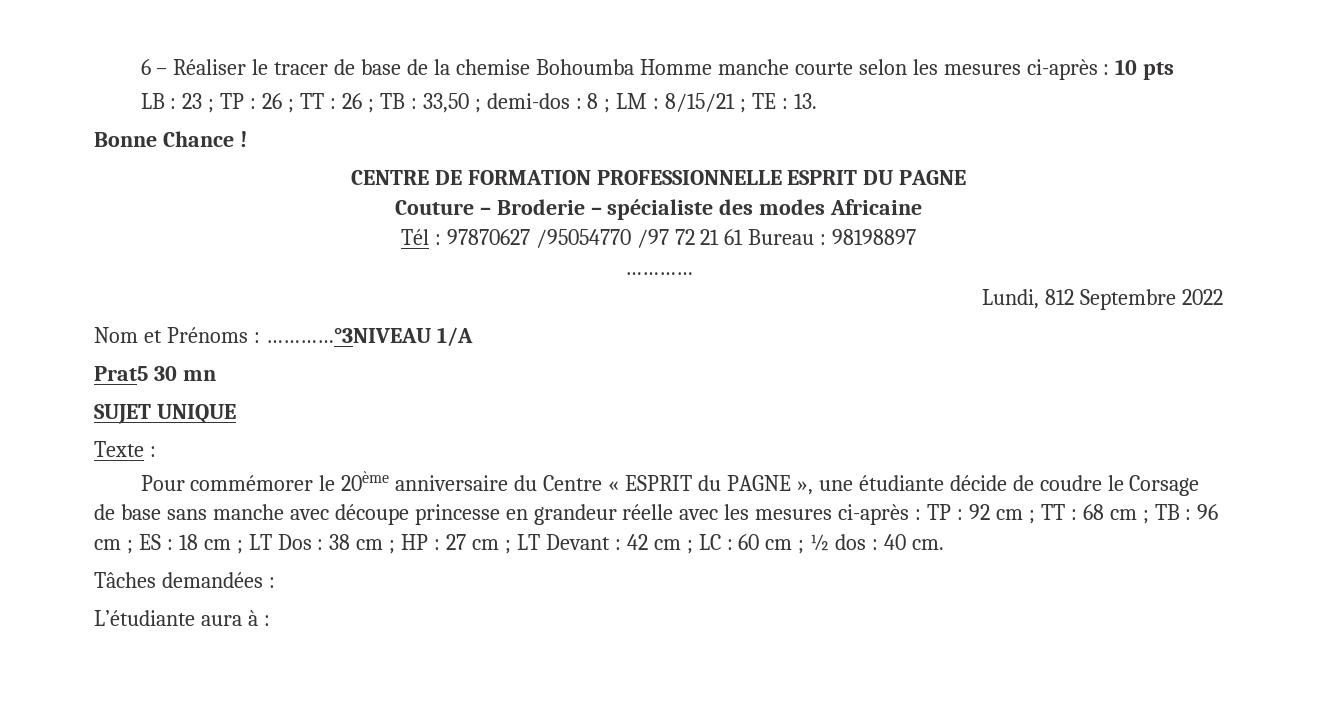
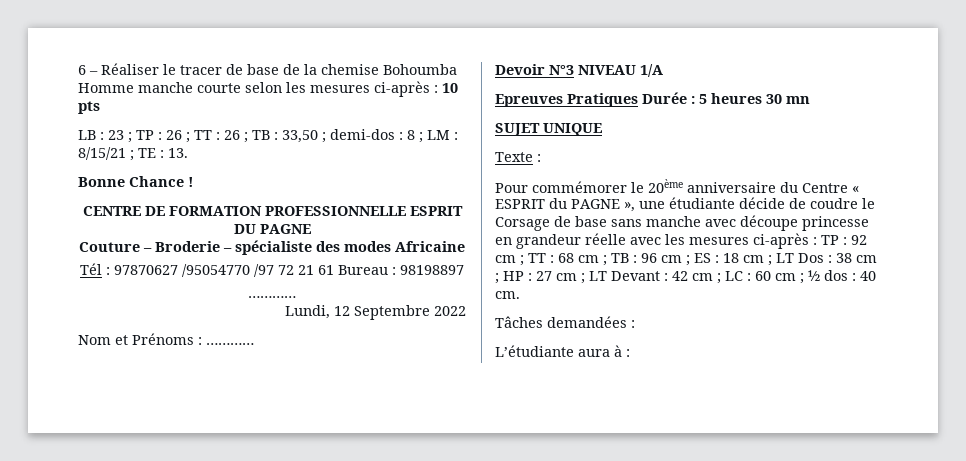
- Lundi, 812 Septembre 2022
+ Lundi, 12 Septembre 2022
- Nom et Prénoms : …………°3NIVEAU 1/A
- Prat5 30 mn
+ Nom et Prénoms : …………
+ Devoir N°3 NIVEAU 1/A
+ Epreuves Pratiques Durée : 5 heures 30 mn

